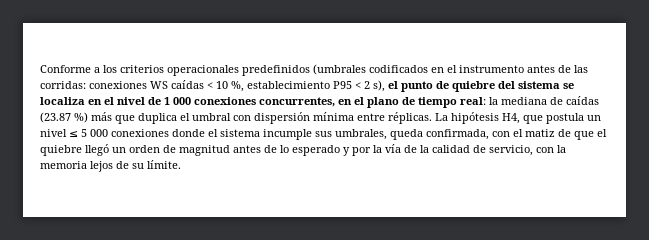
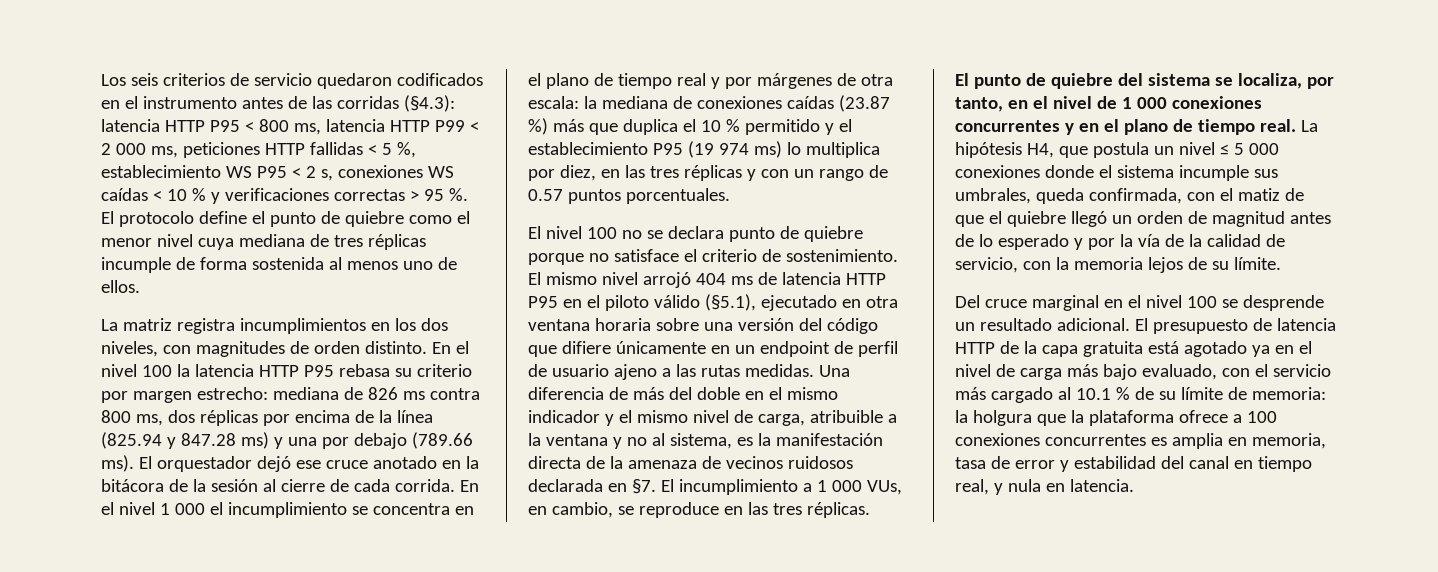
- Conforme a los criterios operacionales predefinidos (umbrales codificados en el instrumento antes de las corridas: conexiones WS caídas < 10 %, establecimiento P95 < 2 s), el punto de quiebre del sistema se localiza en el nivel de 1 000 conexiones concurrentes, en el plano de tiempo real: la mediana de caídas (23.87 %) más que duplica el umbral con dispersión mínima entre réplicas.
+ Los seis criterios de servicio quedaron codificados en el instrumento antes de las corridas (§4.3): latencia HTTP P95 < 800 ms, latencia HTTP P99 < 2 000 ms, peticiones HTTP fallidas < 5 %, establecimiento WS P95 < 2 s, conexiones WS caídas < 10 % y verificaciones correctas > 95 %. El protocolo define el punto de quiebre como el menor nivel cuya mediana de tres réplicas incumple de forma sostenida al menos uno de ellos.
+ La matriz registra incumplimientos en los dos niveles, con magnitudes de orden distinto. En el nivel 100 la latencia HTTP P95 rebasa su criterio por margen estrecho: mediana de 826 ms contra 800 ms, dos réplicas por encima de la línea (825.94 y 847.28 ms) y una por debajo (789.66 ms). El orquestador dejó ese cruce anotado en la bitácora de la sesión al cierre de cada corrida. En el nivel 1 000 el incumplimiento se concentra en el plano de tiempo real y por márgenes de otra escala: la mediana de conexiones caídas (23.87 %) más que duplica el 10 % permitido y el establecimiento P95 (19 974 ms) lo multiplica por diez, en las tres réplicas y con un rango de 0.57 puntos porcentuales.
+ El nivel 100 no se declara punto de quiebre porque no satisface el criterio de sostenimiento. El mismo nivel arrojó 404 ms de latencia HTTP P95 en el piloto válido (§5.1), ejecutado en otra ventana horaria sobre una versión del código que difiere únicamente en un endpoint de perfil de usuario ajeno a las rutas medidas. Una diferencia de más del doble en el mismo indicador y el mismo nivel de carga, atribuible a la ventana y no al sistema, es la manifestación directa de la amenaza de vecinos ruidosos declarada en §7. El incumplimiento a 1 000 VUs, en cambio, se reproduce en las tres réplicas.
+ El punto de quiebre del sistema se localiza, por tanto, en el nivel de 1 000 conexiones concurrentes y en el plano de tiempo real.
+ Del cruce marginal en el nivel 100 se desprende un resultado adicional. El presupuesto de latencia HTTP de la capa gratuita está agotado ya en el nivel de carga más bajo evaluado, con el servicio más cargado al 10.1 % de su límite de memoria: la holgura que la plataforma ofrece a 100 conexiones concurrentes es amplia en memoria, tasa de error y estabilidad del canal en tiempo real, y nula en latencia.

